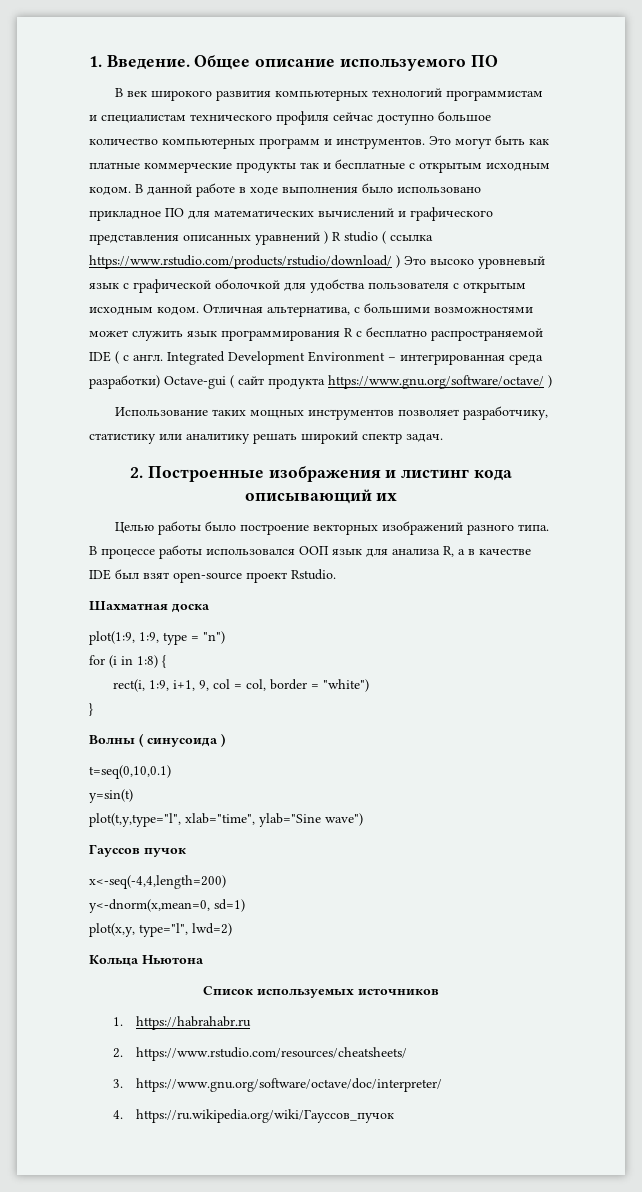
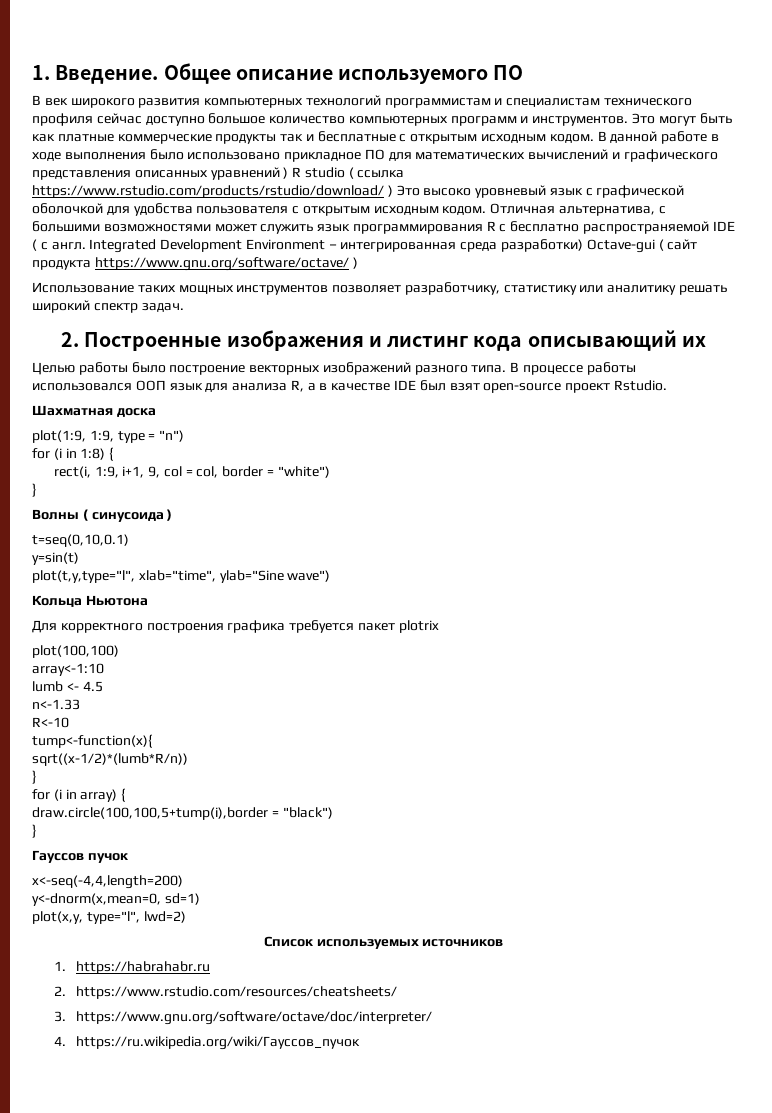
+ Кольца Ньютона
+ Для корректного построения графика требуется пакет plotrix
+ plot(100,100)
+ array<-1:10
+ lumb <- 4.5
+ n<-1.33
+ R<-10
+ tump<-function(x){
+ sqrt((x-1/2)*(lumb*R/n))
+ }
+ for (i in array) {
+ draw.circle(100,100,5+tump(i),border = "black")
+ }
- Кольца Ньютона

